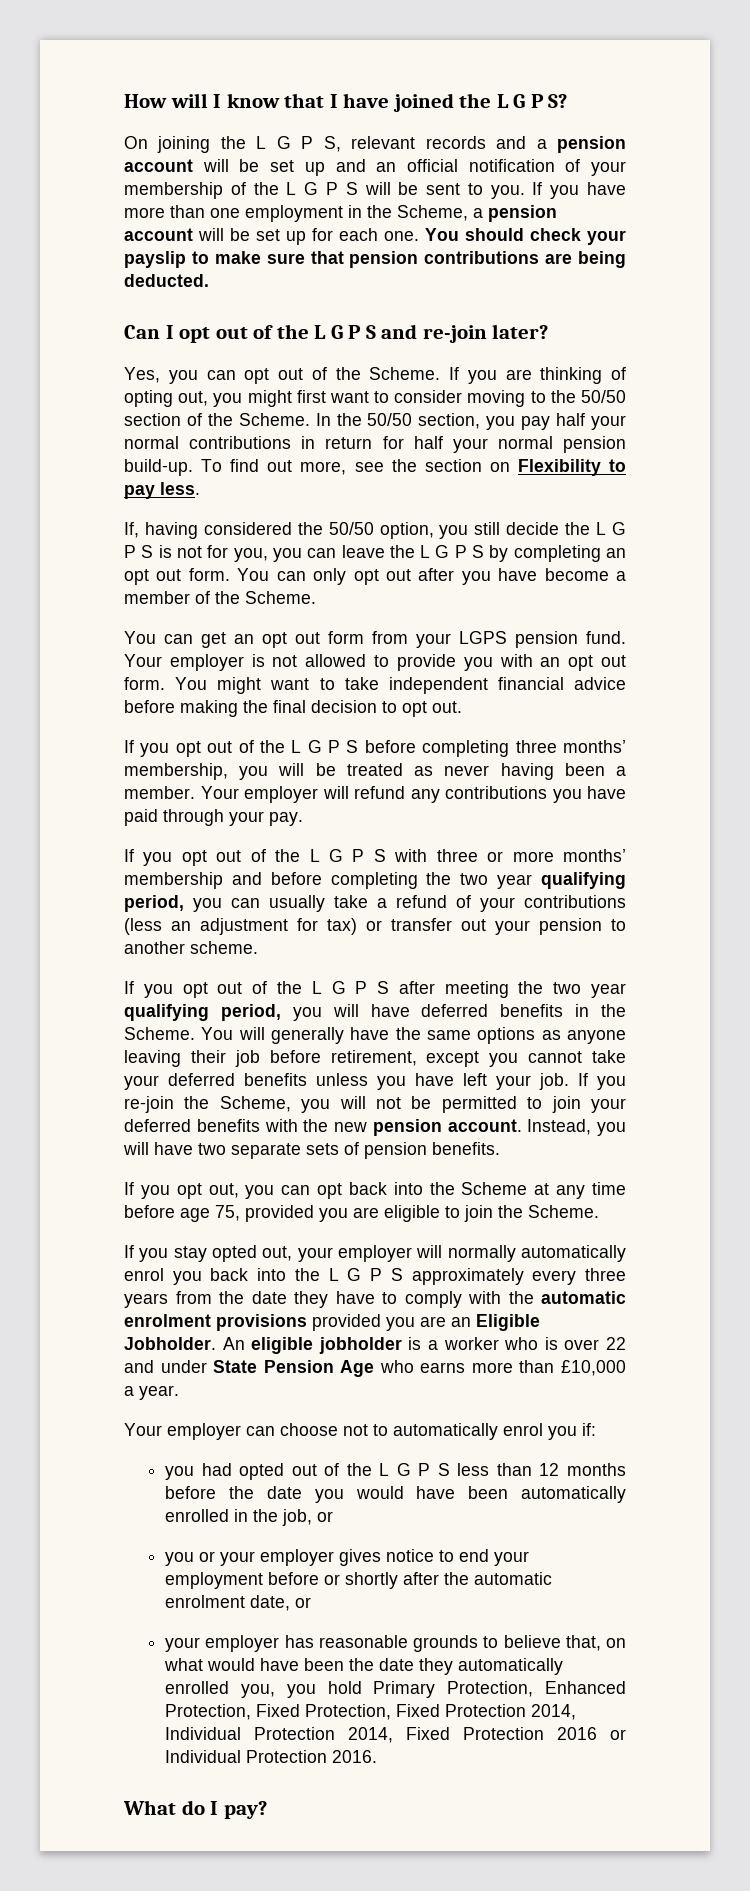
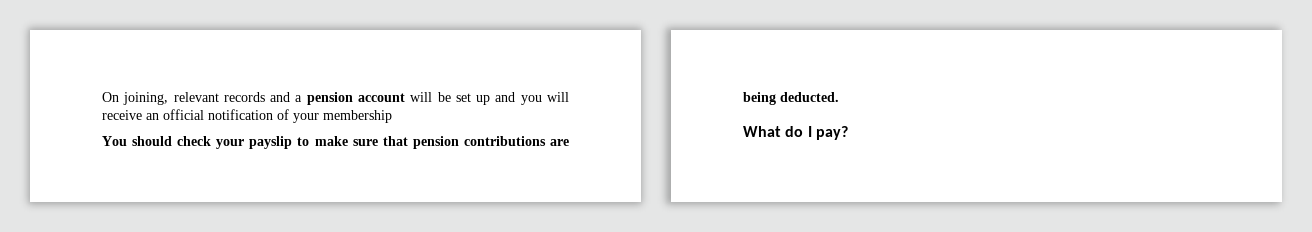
- How will I know that I have joined the L G P S?
- On joining the L G P S, relevant records and a pension account will be set up and an official notification of your membership of the L G P S will be sent to you. If you have more than one employment in the Scheme, a pension account will be set up for each one. You should check your payslip to make sure that pension contributions are being deducted.
+ On joining, relevant records and a pension account will be set up and you will receive an official notification of your membership
+ You should check your payslip to make sure that pension contributions are being deducted.
- Can I opt out of the L G P S and re-join later?
- Yes, you can opt out of the Scheme. If you are thinking of opting out, you might first want to consider moving to the 50/50 section of the Scheme. In the 50/50 section, you pay half your normal contributions in return for half your normal pension build-up. To find out more, see the section on Flexibility to pay less.
- If, having considered the 50/50 option, you still decide the L G P S is not for you, you can leave the L G P S by completing an opt out form. You can only opt out after you have become a member of the Scheme.
- You can get an opt out form from your LGPS pension fund. Your employer is not allowed to provide you with an opt out form. You might want to take independent financial advice before making the final decision to opt out.
- If you opt out of the L G P S before completing three months’ membership, you will be treated as never having been a member. Your employer will refund any contributions you have paid through your pay.
- If you opt out of the L G P S with three or more months’ membership and before completing the two year qualifying period, you can usually take a refund of your contributions (less an adjustment for tax) or transfer out your pension to another scheme.
- If you opt out of the L G P S after meeting the two year qualifying period, you will have deferred benefits in the Scheme. You will generally have the same options as anyone leaving their job before retirement, except you cannot take your deferred benefits unless you have left your job. If you re-join the Scheme, you will not be permitted to join your deferred benefits with the new pension account. Instead, you will have two separate sets of pension benefits.
- If you opt out, you can opt back into the Scheme at any time before age 75, provided you are eligible to join the Scheme.
- If you stay opted out, your employer will normally automatically enrol you back into the L G P S approximately every three years from the date they have to comply with the automatic enrolment provisions provided you are an Eligible Jobholder. An eligible jobholder is a worker who is over 22 and under State Pension Age who earns more than £10,000 a year.
- Your employer can choose not to automatically enrol you if:
- you had opted out of the L G P S less than 12 months before the date you would have been automatically enrolled in the job, or
- you or your employer gives notice to end your employment before or shortly after the automatic enrolment date, or
- your employer has reasonable grounds to believe that, on what would have been the date they automatically enrolled you, you hold Primary Protection, Enhanced Protection, Fixed Protection, Fixed Protection 2014, Individual Protection 2014, Fixed Protection 2016 or Individual Protection 2016.

